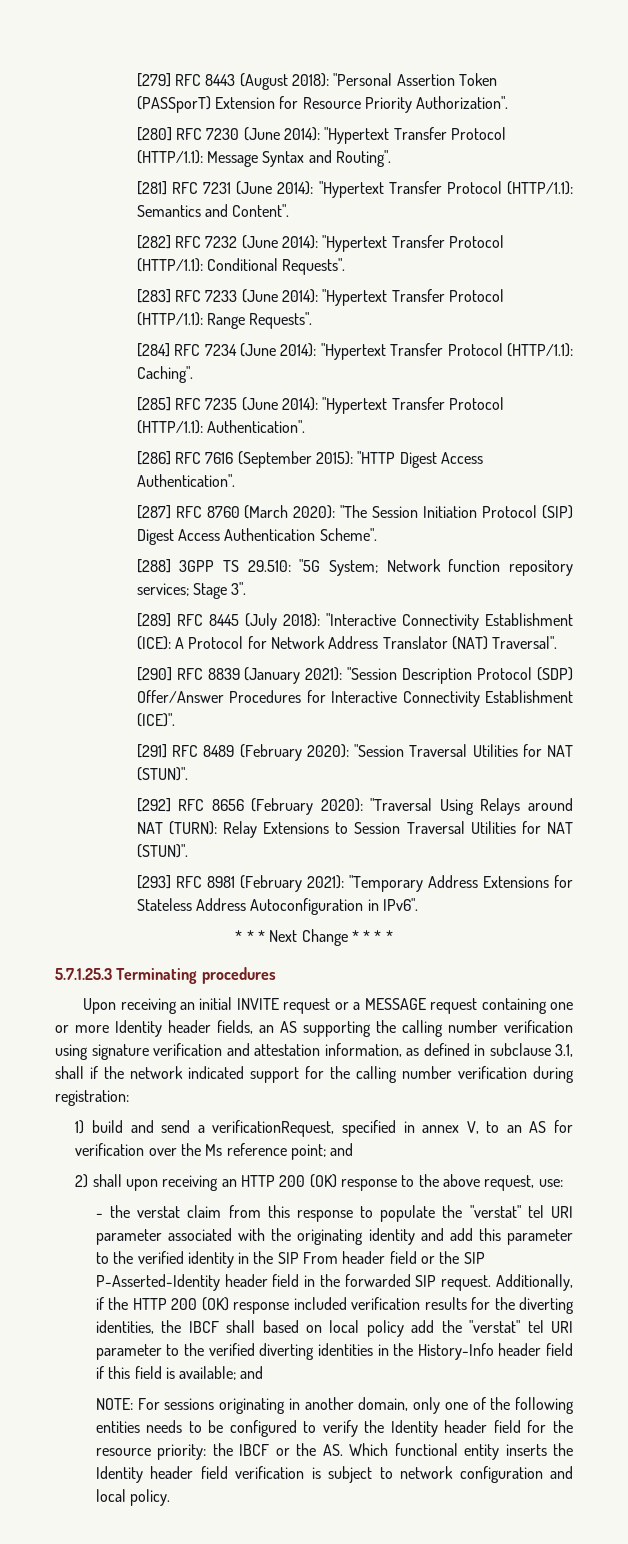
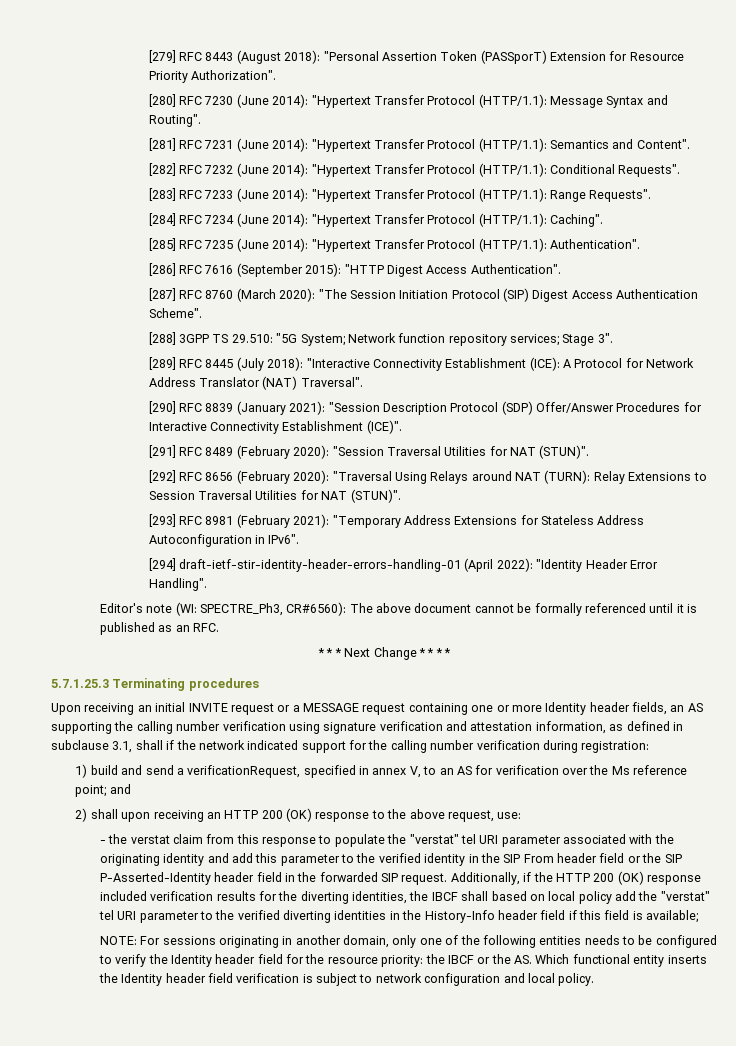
+ [294] draft-ietf-stir-identity-header-errors-handling-01 (April 2022): "Identity Header Error Handling".
+ Editor's note (WI: SPECTRE_Ph3, CR#6560): The above document cannot be formally referenced until it is published as an RFC.
- Additionally, if the HTTP 200 (OK) response included verification results for the diverting identities, the IBCF shall based on local policy add the "verstat" tel URI parameter to the verified diverting identities in the History-Info header field if this field is available; and
+ Additionally, if the HTTP 200 (OK) response included verification results for the diverting identities, the IBCF shall based on local policy add the "verstat" tel URI parameter to the verified diverting identities in the History-Info header field if this field is available;

